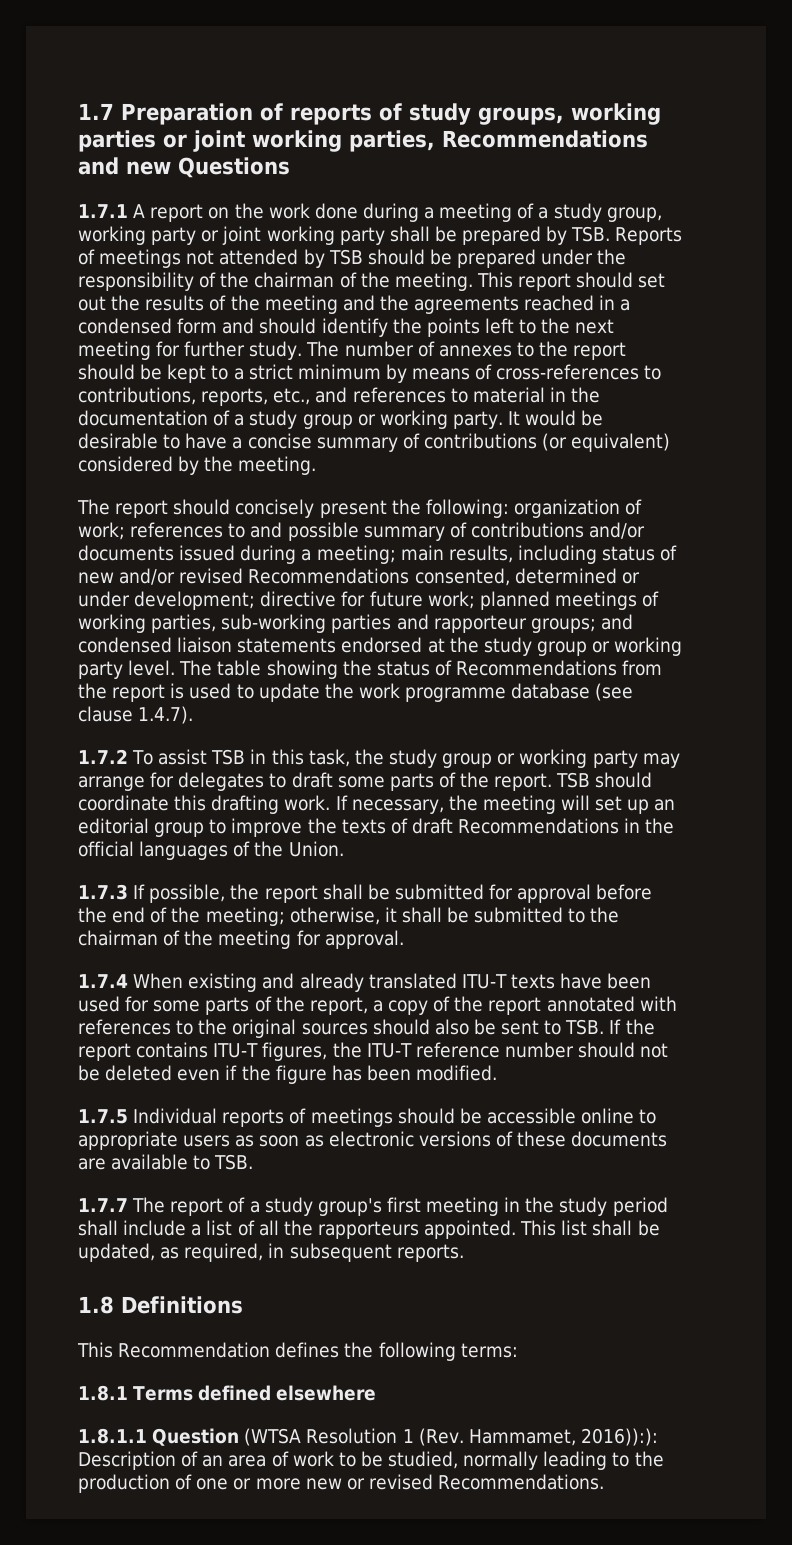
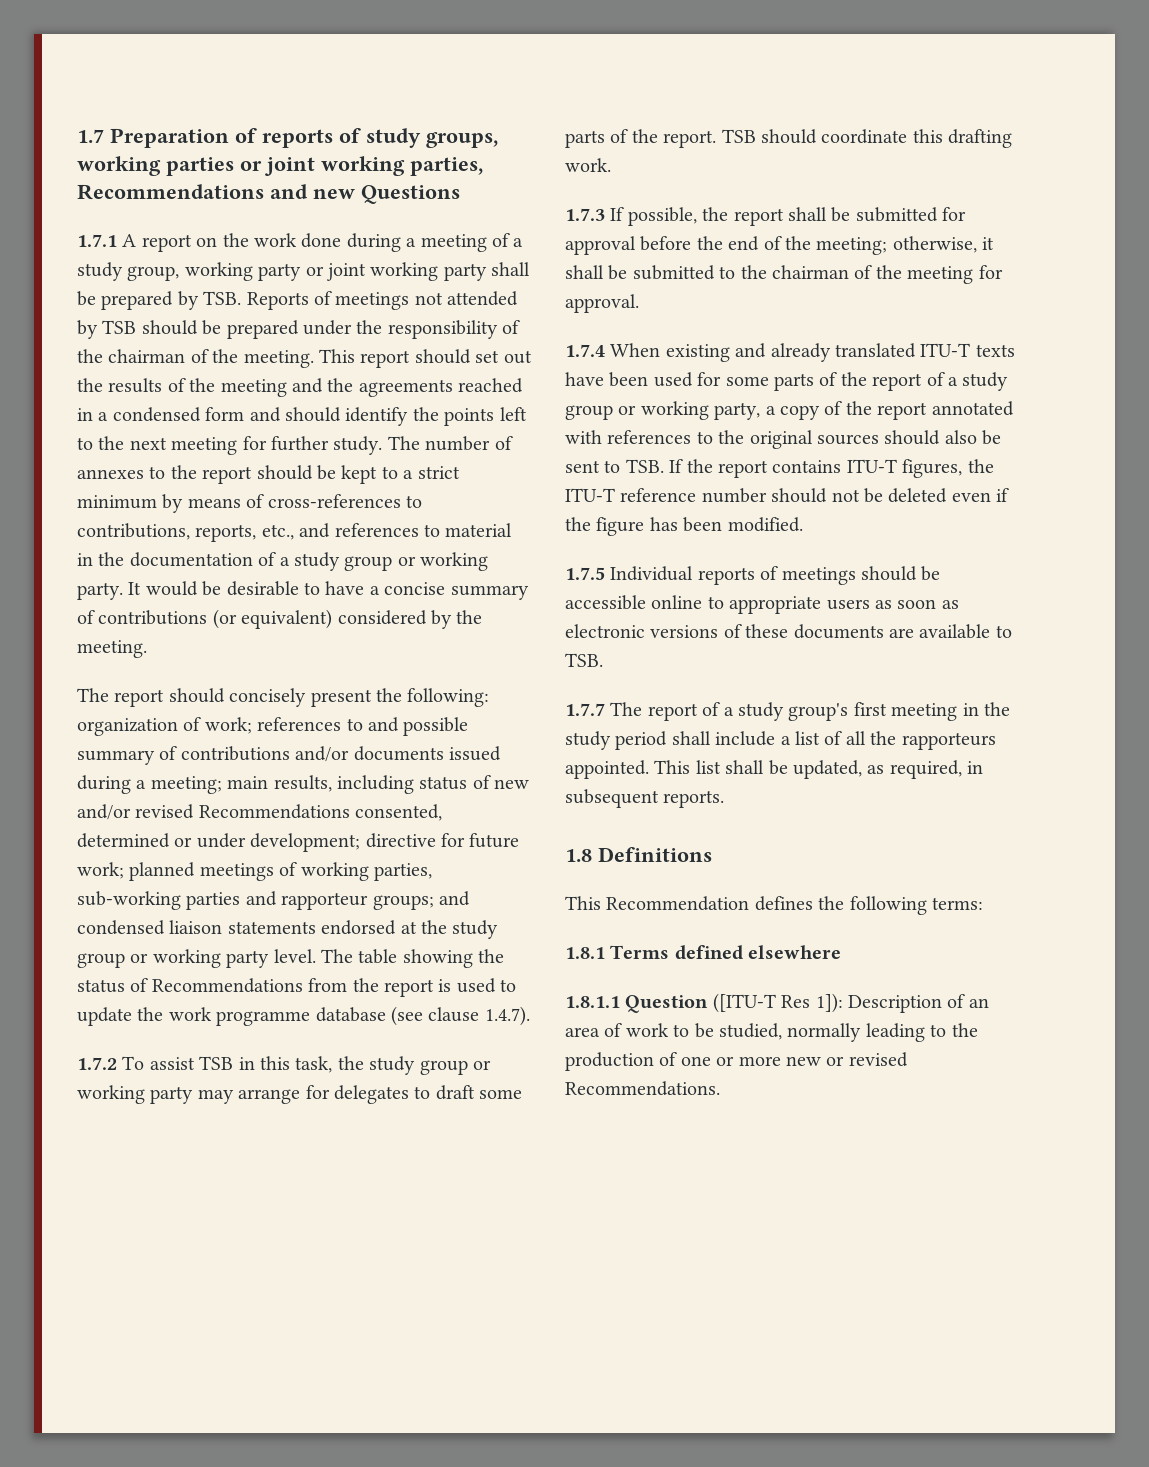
- If necessary, the meeting will set up an editorial group to improve the texts of draft Recommendations in the official languages of the Union.
- 1.7.4 When existing and already translated ITU-T texts have been used for some parts of the report, a copy of the report annotated with references to the original sources should also be sent to TSB. If the report contains ITU-T figures, the ITU-T reference number should not be deleted even if the figure has been modified.
+ 1.7.4 When existing and already translated ITU-T texts have been used for some parts of the report of a study group or working party, a copy of the report annotated with references to the original sources should also be sent to TSB. If the report contains ITU-T figures, the ITU-T reference number should not be deleted even if the figure has been modified.
- 1.8.1.1 Question (WTSA Resolution 1 (Rev. Hammamet, 2016)):): Description of an area of work to be studied, normally leading to the production of one or more new or revised Recommendations.
+ 1.8.1.1 Question ([ITU-T Res 1]): Description of an area of work to be studied, normally leading to the production of one or more new or revised Recommendations.

